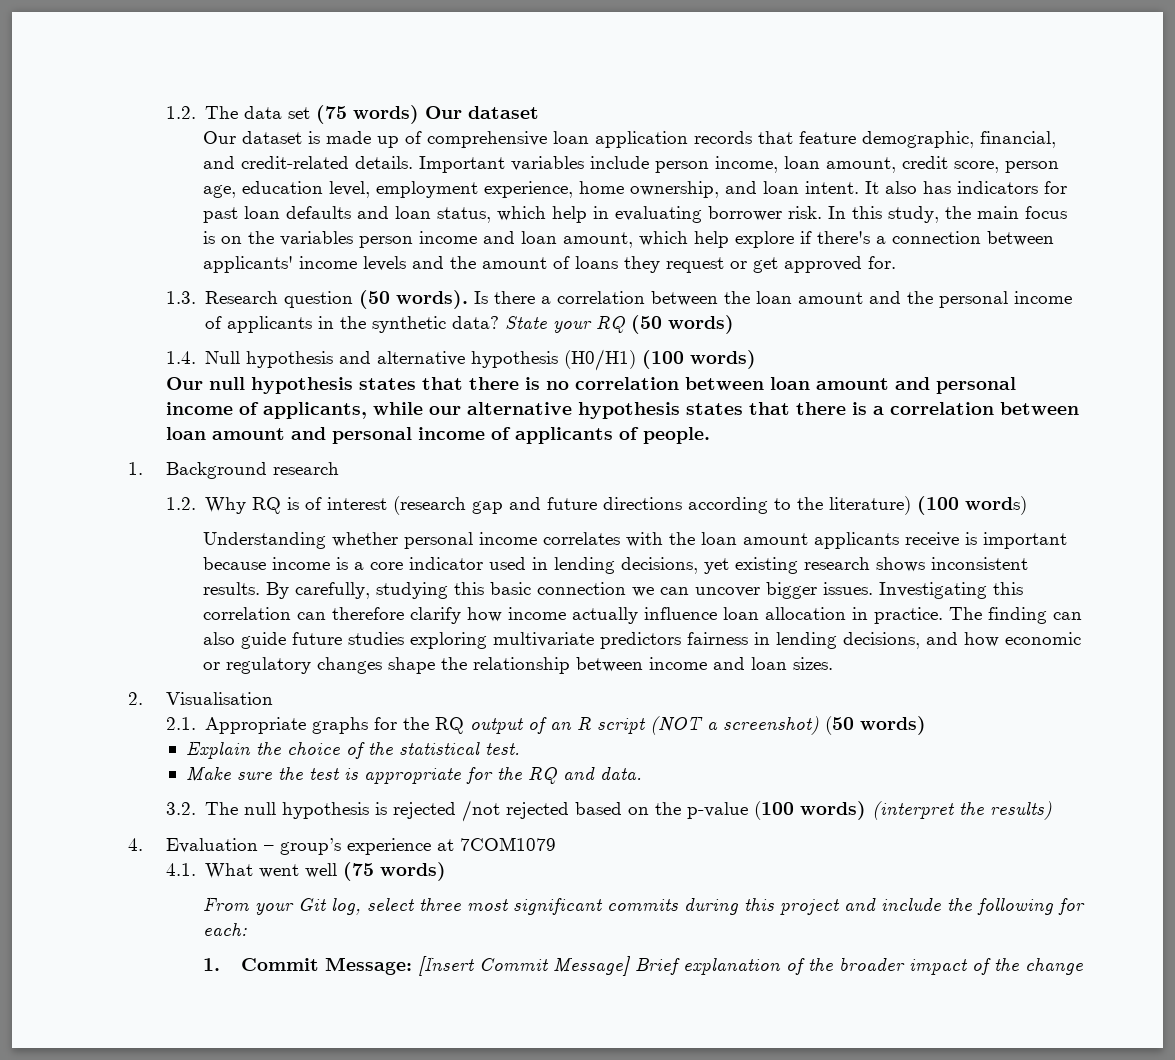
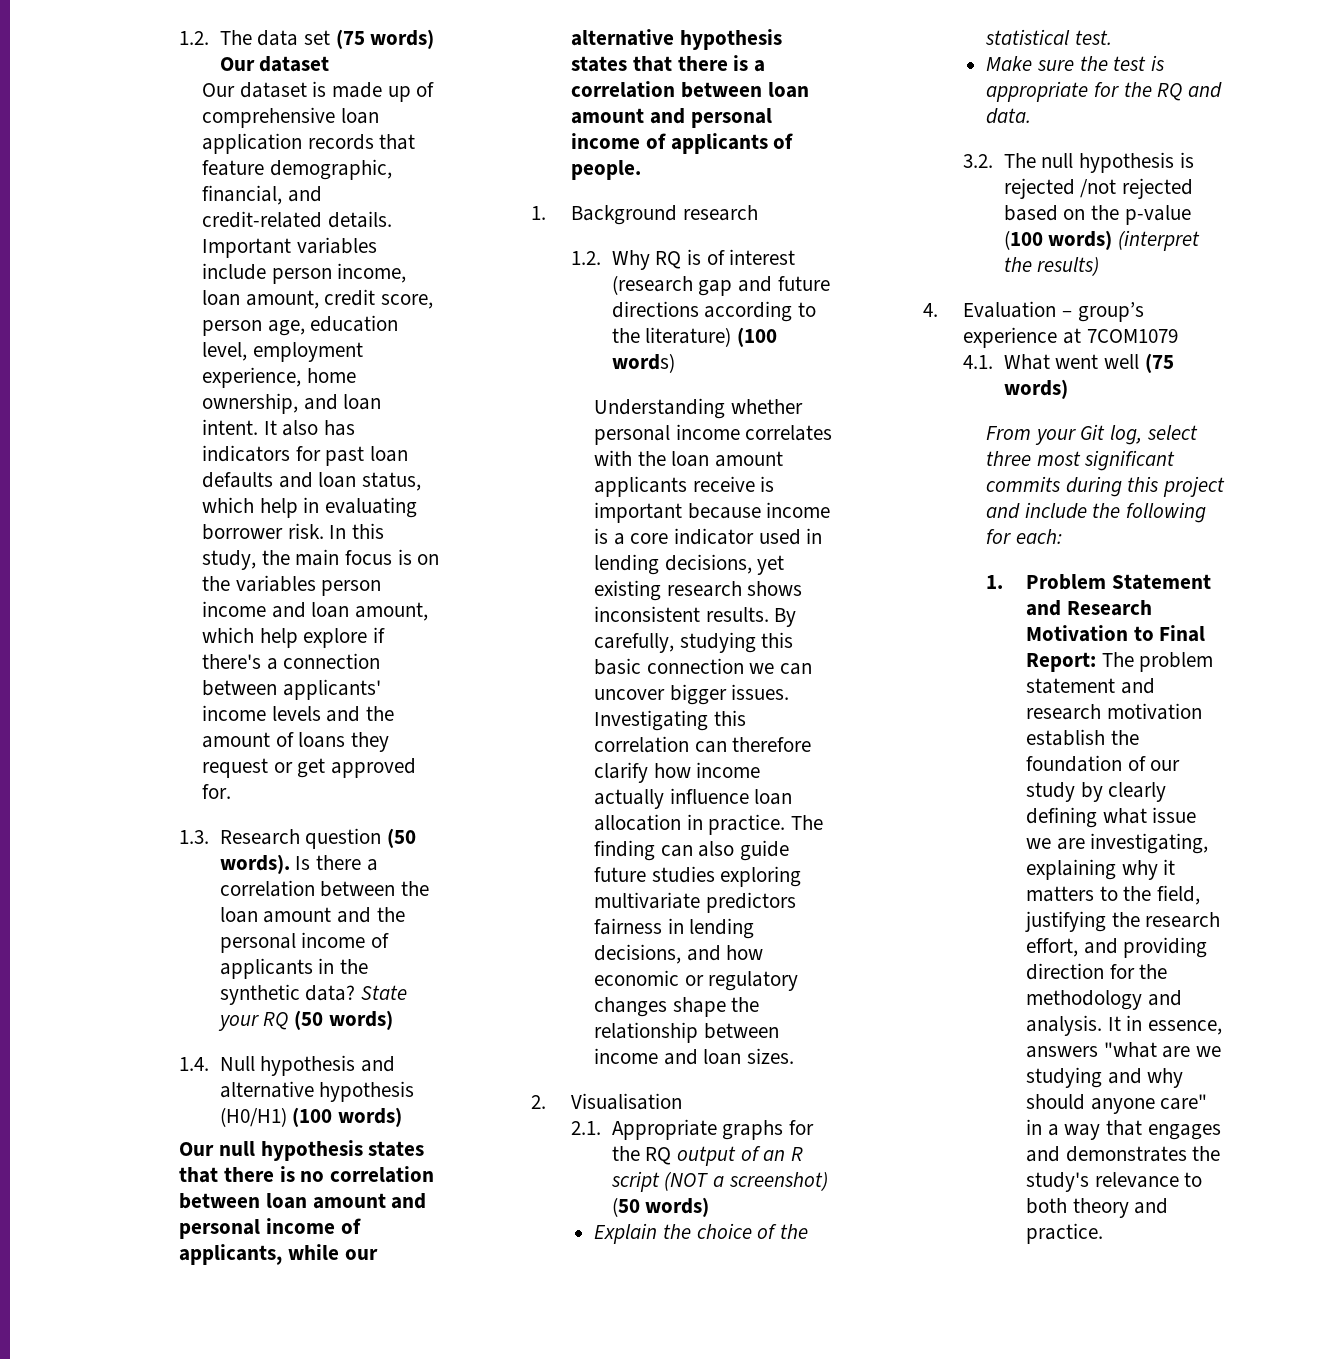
- 1. Commit Message: [Insert Commit Message] Brief explanation of the broader impact of the change
+ 1. Problem Statement and Research Motivation to Final Report: The problem statement and research motivation establish the foundation of our study by clearly defining what issue we are investigating, explaining why it matters to the field, justifying the research effort, and providing direction for the methodology and analysis. It in essence, answers "what are we studying and why should anyone care" in a way that engages and demonstrates the study's relevance to both theory and practice.

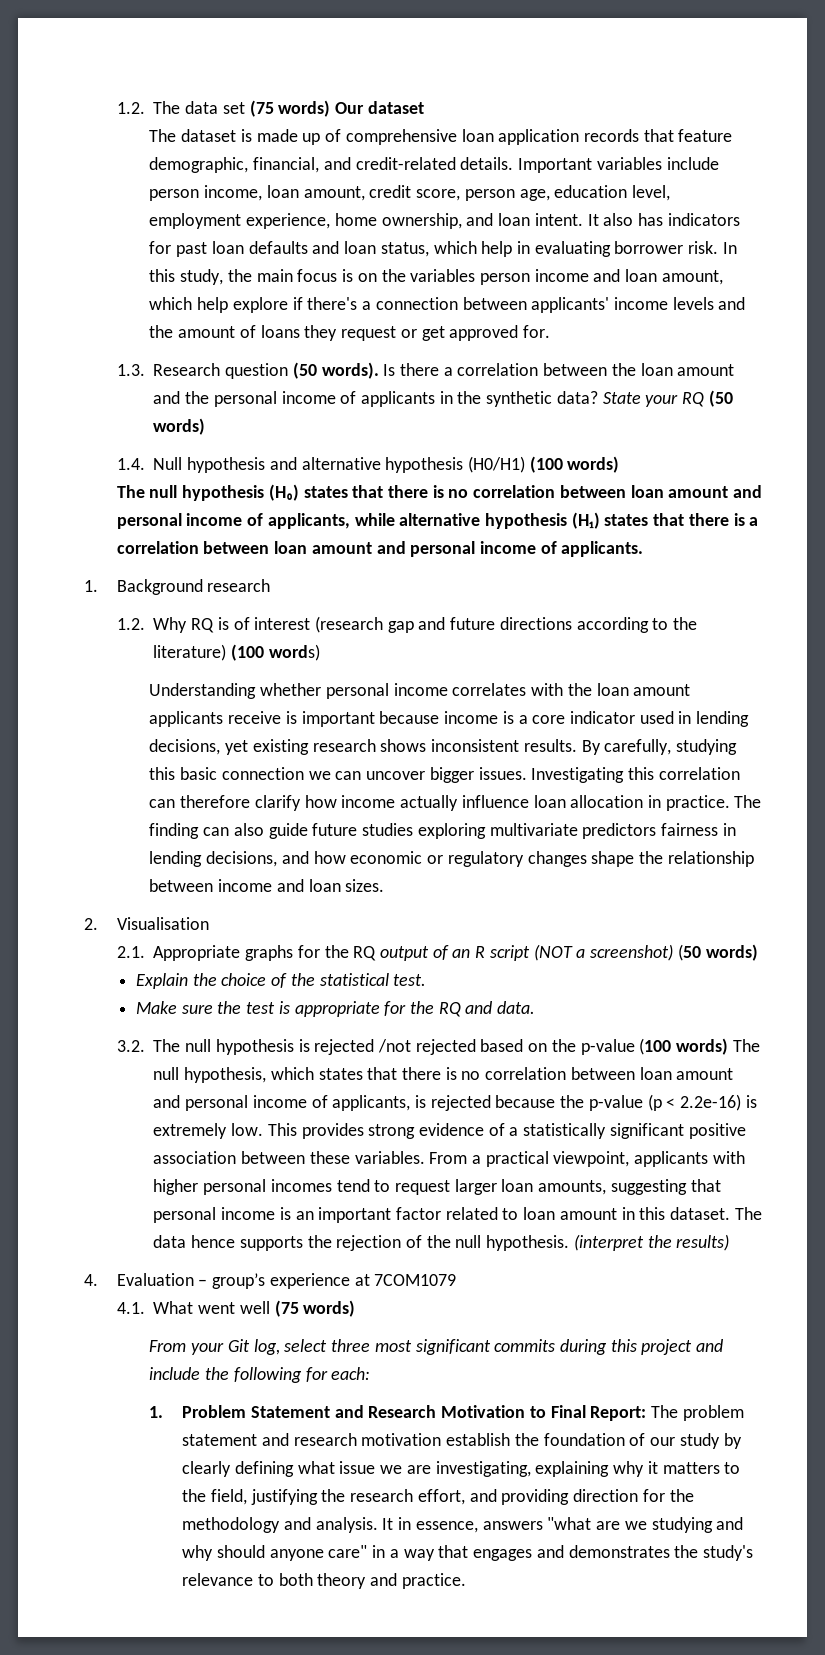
- Our dataset is made up of comprehensive loan application records that feature demographic, financial, and credit-related details.
+ The dataset is made up of comprehensive loan application records that feature demographic, financial, and credit-related details.
- Our null hypothesis states that there is no correlation between loan amount and personal income of applicants, while our alternative hypothesis states that there is a correlation between loan amount and personal income of applicants of people.
+ The null hypothesis (H₀) states that there is no correlation between loan amount and personal income of applicants, while alternative hypothesis (H₁) states that there is a correlation between loan amount and personal income of applicants.
- 3.2. The null hypothesis is rejected /not rejected based on the p-value (100 words) (interpret the results)
+ 3.2. The null hypothesis is rejected /not rejected based on the p-value (100 words) The null hypothesis, which states that there is no correlation between loan amount and personal income of applicants, is rejected because the p-value (p < 2.2e-16) is extremely low. This provides strong evidence of a statistically significant positive association between these variables. From a practical viewpoint, applicants with higher personal incomes tend to request larger loan amounts, suggesting that personal income is an important factor related to loan amount in this dataset. The data hence supports the rejection of the null hypothesis. (interpret the results)

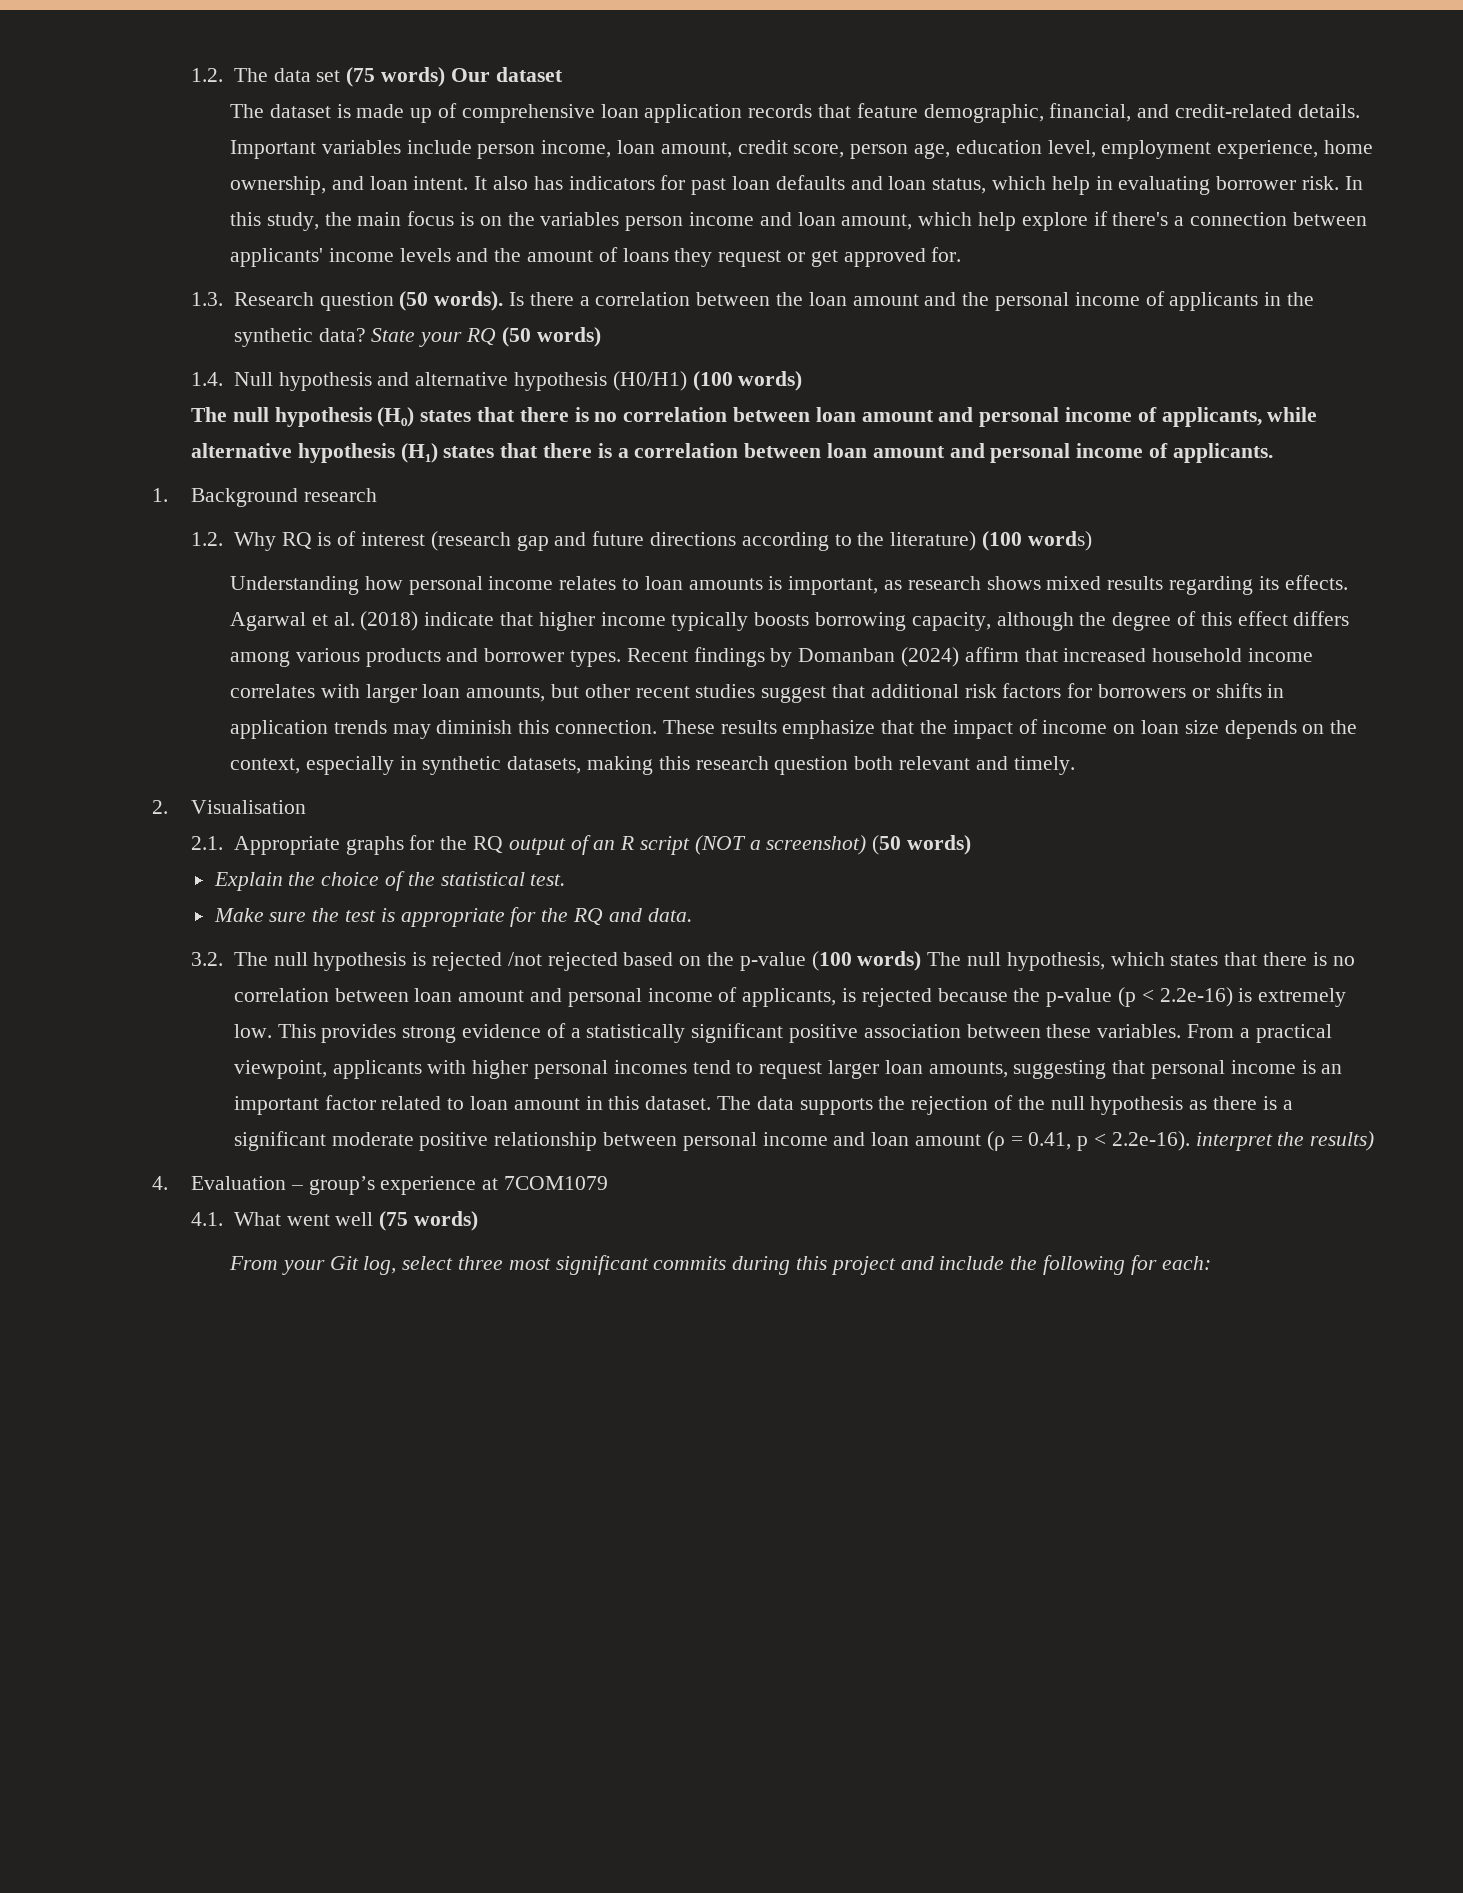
- Understanding whether personal income correlates with the loan amount applicants receive is important because income is a core indicator used in lending decisions, yet existing research shows inconsistent results. By carefully, studying this basic connection we can uncover bigger issues. Investigating this correlation can therefore clarify how income actually influence loan allocation in practice. The finding can also guide future studies exploring multivariate predictors fairness in lending decisions, and how economic or regulatory changes shape the relationship between income and loan sizes.
+ Understanding how personal income relates to loan amounts is important, as research shows mixed results regarding its effects. Agarwal et al. (2018) indicate that higher income typically boosts borrowing capacity, although the degree of this effect differs among various products and borrower types. Recent findings by Domanban (2024) affirm that increased household income correlates with larger loan amounts, but other recent studies suggest that additional risk factors for borrowers or shifts in application trends may diminish this connection. These results emphasize that the impact of income on loan size depends on the context, especially in synthetic datasets, making this research question both relevant and timely.
- The data hence supports the rejection of the null hypothesis. (interpret the results)
+ The data supports the rejection of the null hypothesis as there is a significant moderate positive relationship between personal income and loan amount (ρ = 0.41, p < 2.2e-16). interpret the results)
- 1. Problem Statement and Research Motivation to Final Report: The problem statement and research motivation establish the foundation of our study by clearly defining what issue we are investigating, explaining why it matters to the field, justifying the research effort, and providing direction for the methodology and analysis. It in essence, answers "what are we studying and why should anyone care" in a way that engages and demonstrates the study's relevance to both theory and practice.

